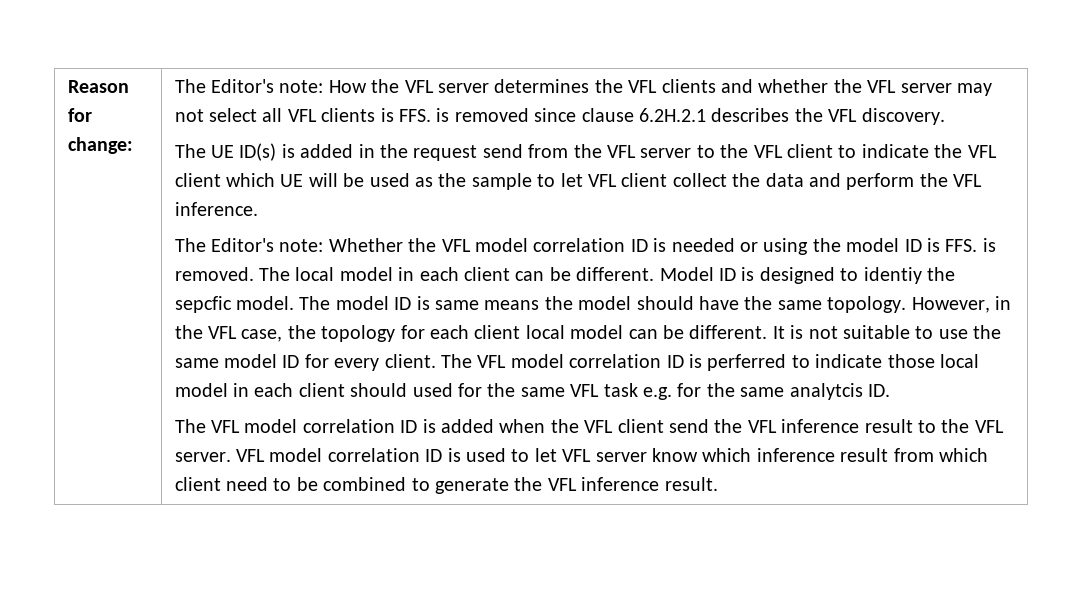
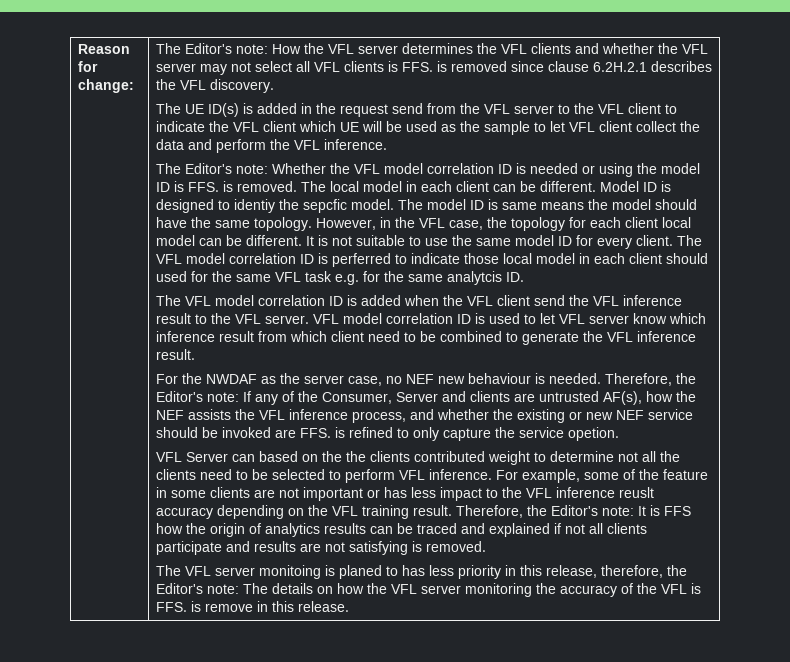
+ For the NWDAF as the server case, no NEF new behaviour is needed. Therefore, the Editor's note: If any of the Consumer, Server and clients are untrusted AF(s), how the NEF assists the VFL inference process, and whether the existing or new NEF service should be invoked are FFS. is refined to only capture the service opetion.
+ VFL Server can based on the the clients contributed weight to determine not all the clients need to be selected to perform VFL inference. For example, some of the feature in some clients are not important or has less impact to the VFL inference reuslt accuracy depending on the VFL training result. Therefore, the Editor's note: It is FFS how the origin of analytics results can be traced and explained if not all clients participate and results are not satisfying is removed.
+ The VFL server monitoing is planed to has less priority in this release, therefore, the Editor's note: The details on how the VFL server monitoring the accuracy of the VFL is FFS. is remove in this release.

